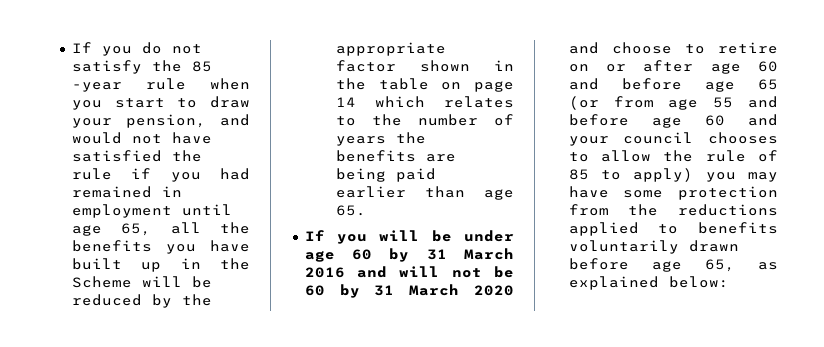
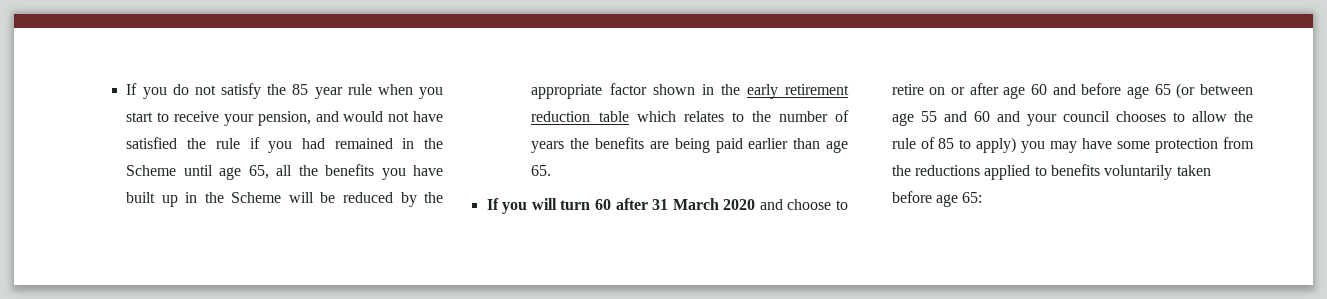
- If you do not satisfy the 85 -year rule when you start to draw your pension, and would not have satisfied the rule if you had remained in employment until age 65, all the benefits you have built up in the Scheme will be reduced by the appropriate factor shown in the table on page 14 which relates to the number of years the benefits are being paid earlier than age 65.
+ If you do not satisfy the 85 year rule when you start to receive your pension, and would not have satisfied the rule if you had remained in the Scheme until age 65, all the benefits you have built up in the Scheme will be reduced by the appropriate factor shown in the early retirement reduction table which relates to the number of years the benefits are being paid earlier than age 65.
- If you will be under age 60 by 31 March 2016 and will not be 60 by 31 March 2020 and choose to retire on or after age 60 and before age 65 (or from age 55 and before age 60 and your council chooses to allow the rule of 85 to apply) you may have some protection from the reductions applied to benefits voluntarily drawn before age 65, as explained below:
+ If you will turn 60 after 31 March 2020 and choose to retire on or after age 60 and before age 65 (or between age 55 and 60 and your council chooses to allow the rule of 85 to apply) you may have some protection from the reductions applied to benefits voluntarily taken before age 65:

